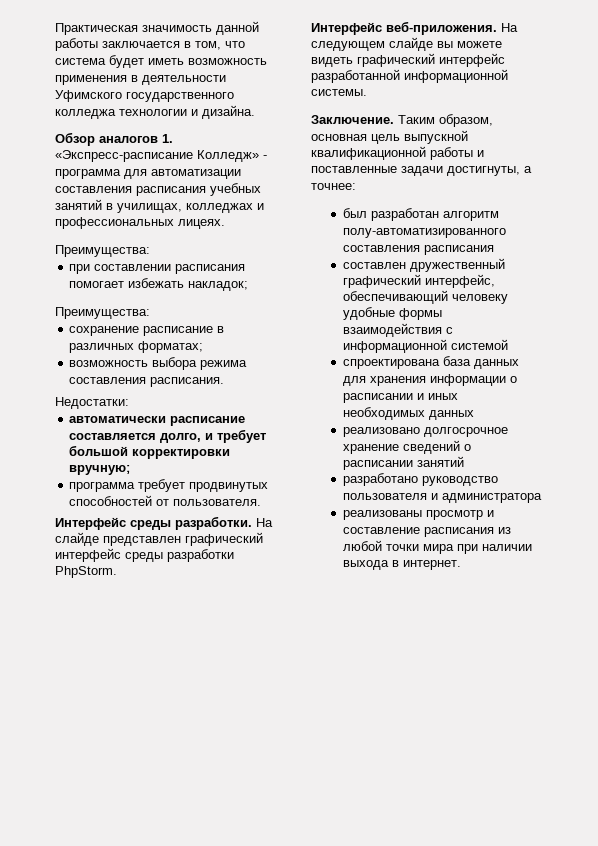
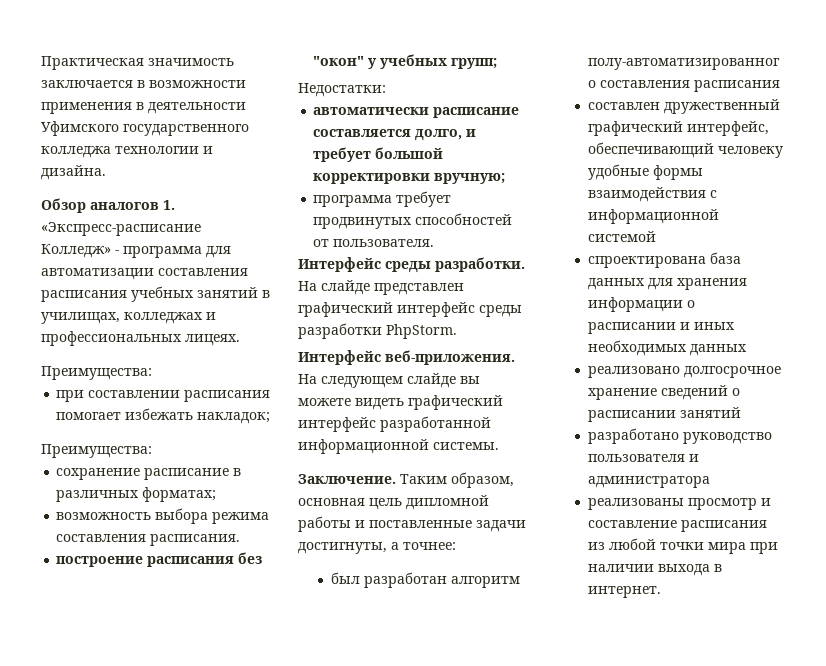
- Практическая значимость данной работы заключается в том, что система будет иметь возможность применения в деятельности Уфимского государственного колледжа технологии и дизайна.
+ Практическая значимость заключается в возможности применения в деятельности Уфимского государственного колледжа технологии и дизайна.
+ построение расписания без "окон" у учебных групп;
- Таким образом, основная цель выпускной квалификационной работы и поставленные задачи достигнуты, а точнее:
+ Таким образом, основная цель дипломной работы и поставленные задачи достигнуты, а точнее:

